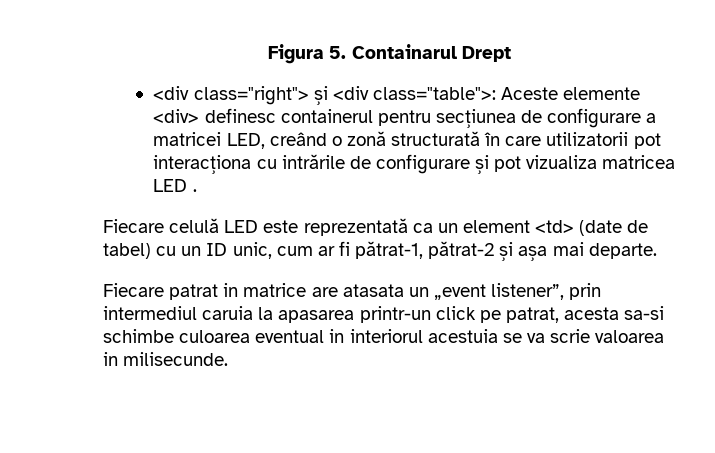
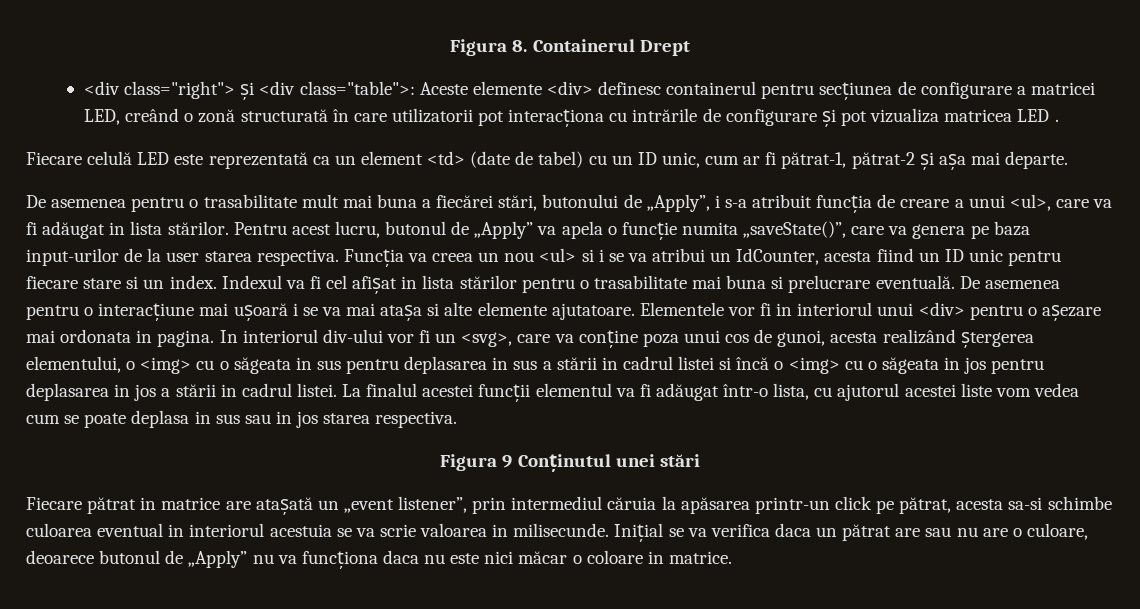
- Figura 5. Containarul Drept
+ Figura 8. Containerul Drept
- Fiecare patrat in matrice are atasata un „event listener”, prin intermediul caruia la apasarea printr-un click pe patrat, acesta sa-si schimbe culoarea eventual in interiorul acestuia se va scrie valoarea in milisecunde.
+ De asemenea pentru o trasabilitate mult mai buna a fiecărei stări, butonului de „Apply”, i s-a atribuit funcția de creare a unui <ul>, care va fi adăugat in lista stărilor. Pentru acest lucru, butonul de „Apply” va apela o funcție numita „saveState()”, care va genera pe baza input-urilor de la user starea respectiva. Funcția va creea un nou <ul> si i se va atribui un IdCounter, acesta fiind un ID unic pentru fiecare stare si un index. Indexul va fi cel afișat in lista stărilor pentru o trasabilitate mai buna si prelucrare eventuală. De asemenea pentru o interacțiune mai ușoară i se va mai atașa si alte elemente ajutatoare. Elementele vor fi in interiorul unui <div> pentru o așezare mai ordonata in pagina. In interiorul div-ului vor fi un <svg>, care va conține poza unui cos de gunoi, acesta realizând ștergerea elementului, o <img> cu o săgeata in sus pentru deplasarea in sus a stării in cadrul listei si încă o <img> cu o săgeata in jos pentru deplasarea in jos a stării in cadrul listei. La finalul acestei funcții elementul va fi adăugat într-o lista, cu ajutorul acestei liste vom vedea cum se poate deplasa in sus sau in jos starea respectiva.
+ Figura 9 Conținutul unei stări
+ Fiecare pătrat in matrice are atașată un „event listener”, prin intermediul căruia la apăsarea printr-un click pe pătrat, acesta sa-si schimbe culoarea eventual in interiorul acestuia se va scrie valoarea in milisecunde.
+ Inițial se va verifica daca un pătrat are sau nu are o culoare, deoarece butonul de „Apply” nu va funcționa daca nu este nici măcar o coloare in matrice.

